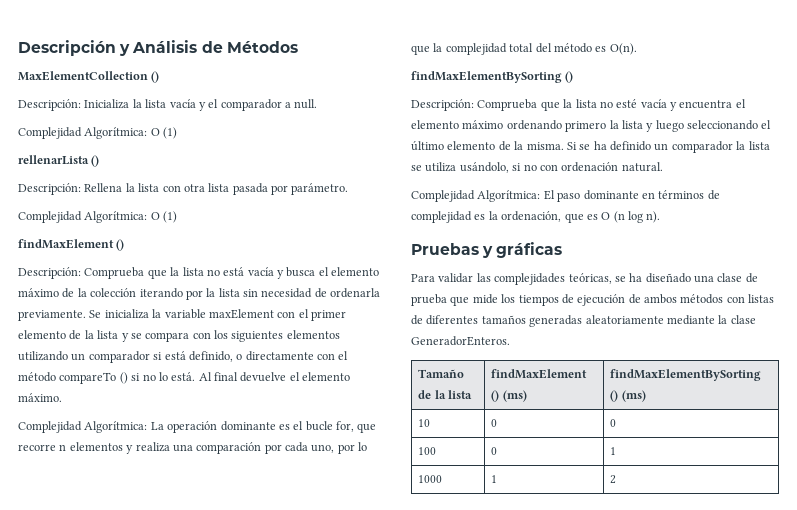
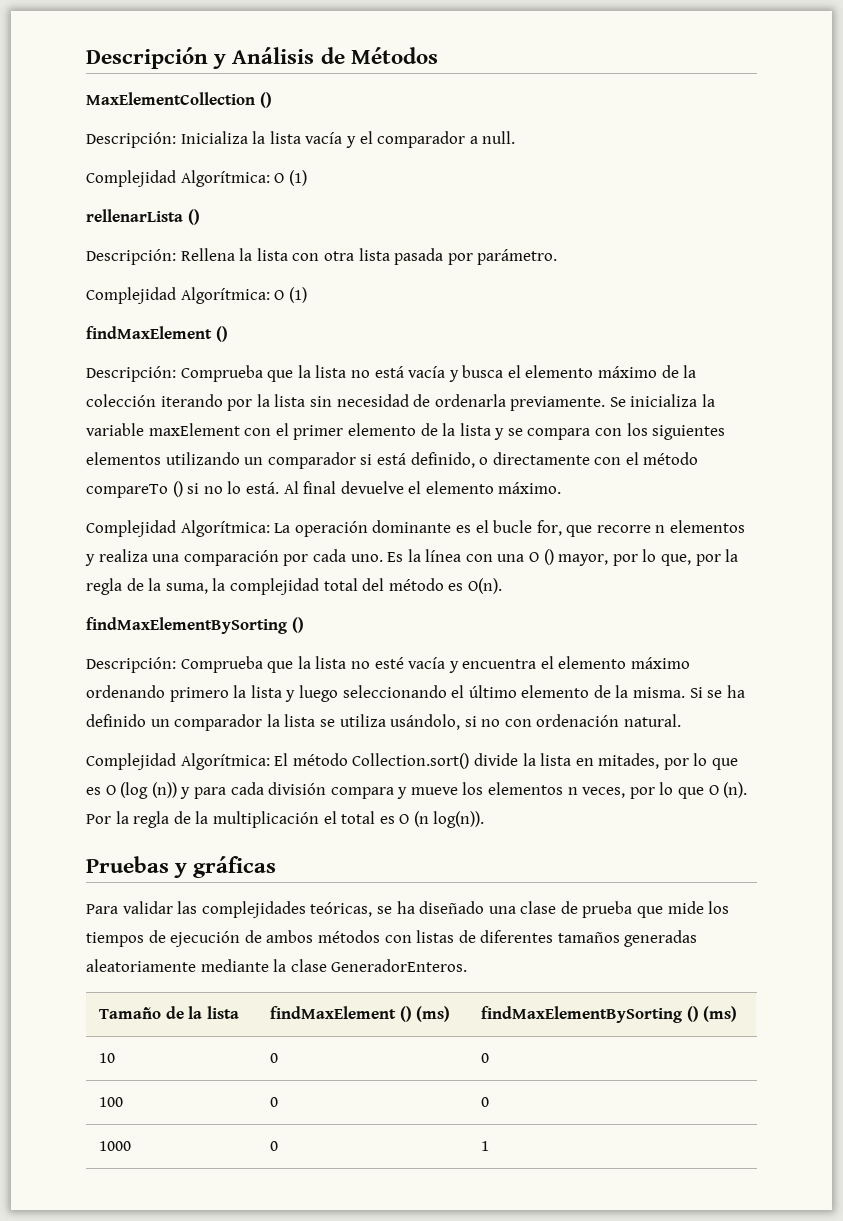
- Complejidad Algorítmica: La operación dominante es el bucle for, que recorre n elementos y realiza una comparación por cada uno, por lo que la complejidad total del método es O(n).
+ Complejidad Algorítmica: La operación dominante es el bucle for, que recorre n elementos y realiza una comparación por cada uno. Es la línea con una O () mayor, por lo que, por la regla de la suma, la complejidad total del método es O(n).
- Complejidad Algorítmica: El paso dominante en términos de complejidad es la ordenación, que es O (n log n).
+ Complejidad Algorítmica: El método Collection.sort() divide la lista en mitades, por lo que es O (log (n)) y para cada división compara y mueve los elementos n veces, por lo que O (n). Por la regla de la multiplicación el total es O (n log(n)).
- 100 | 0 | 1
+ 100 | 0 | 0
- 1000 | 1 | 2
+ 1000 | 0 | 1

